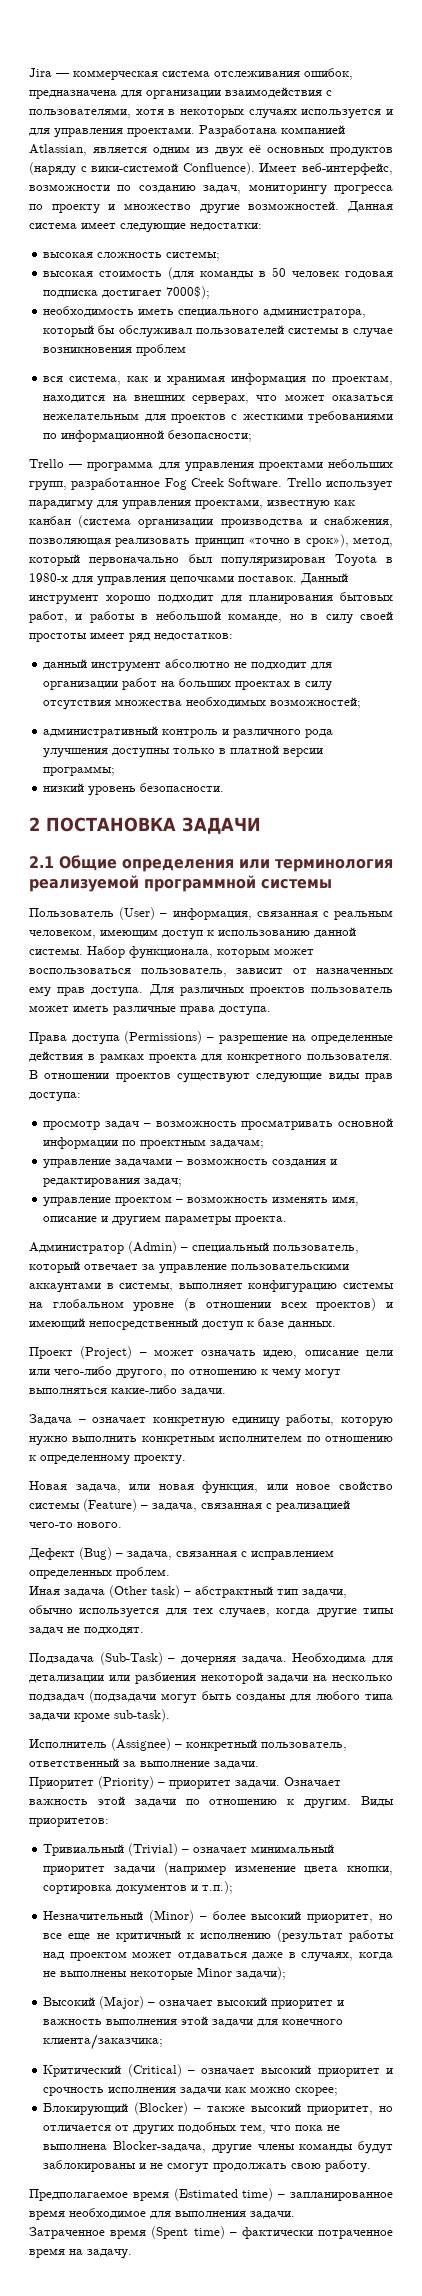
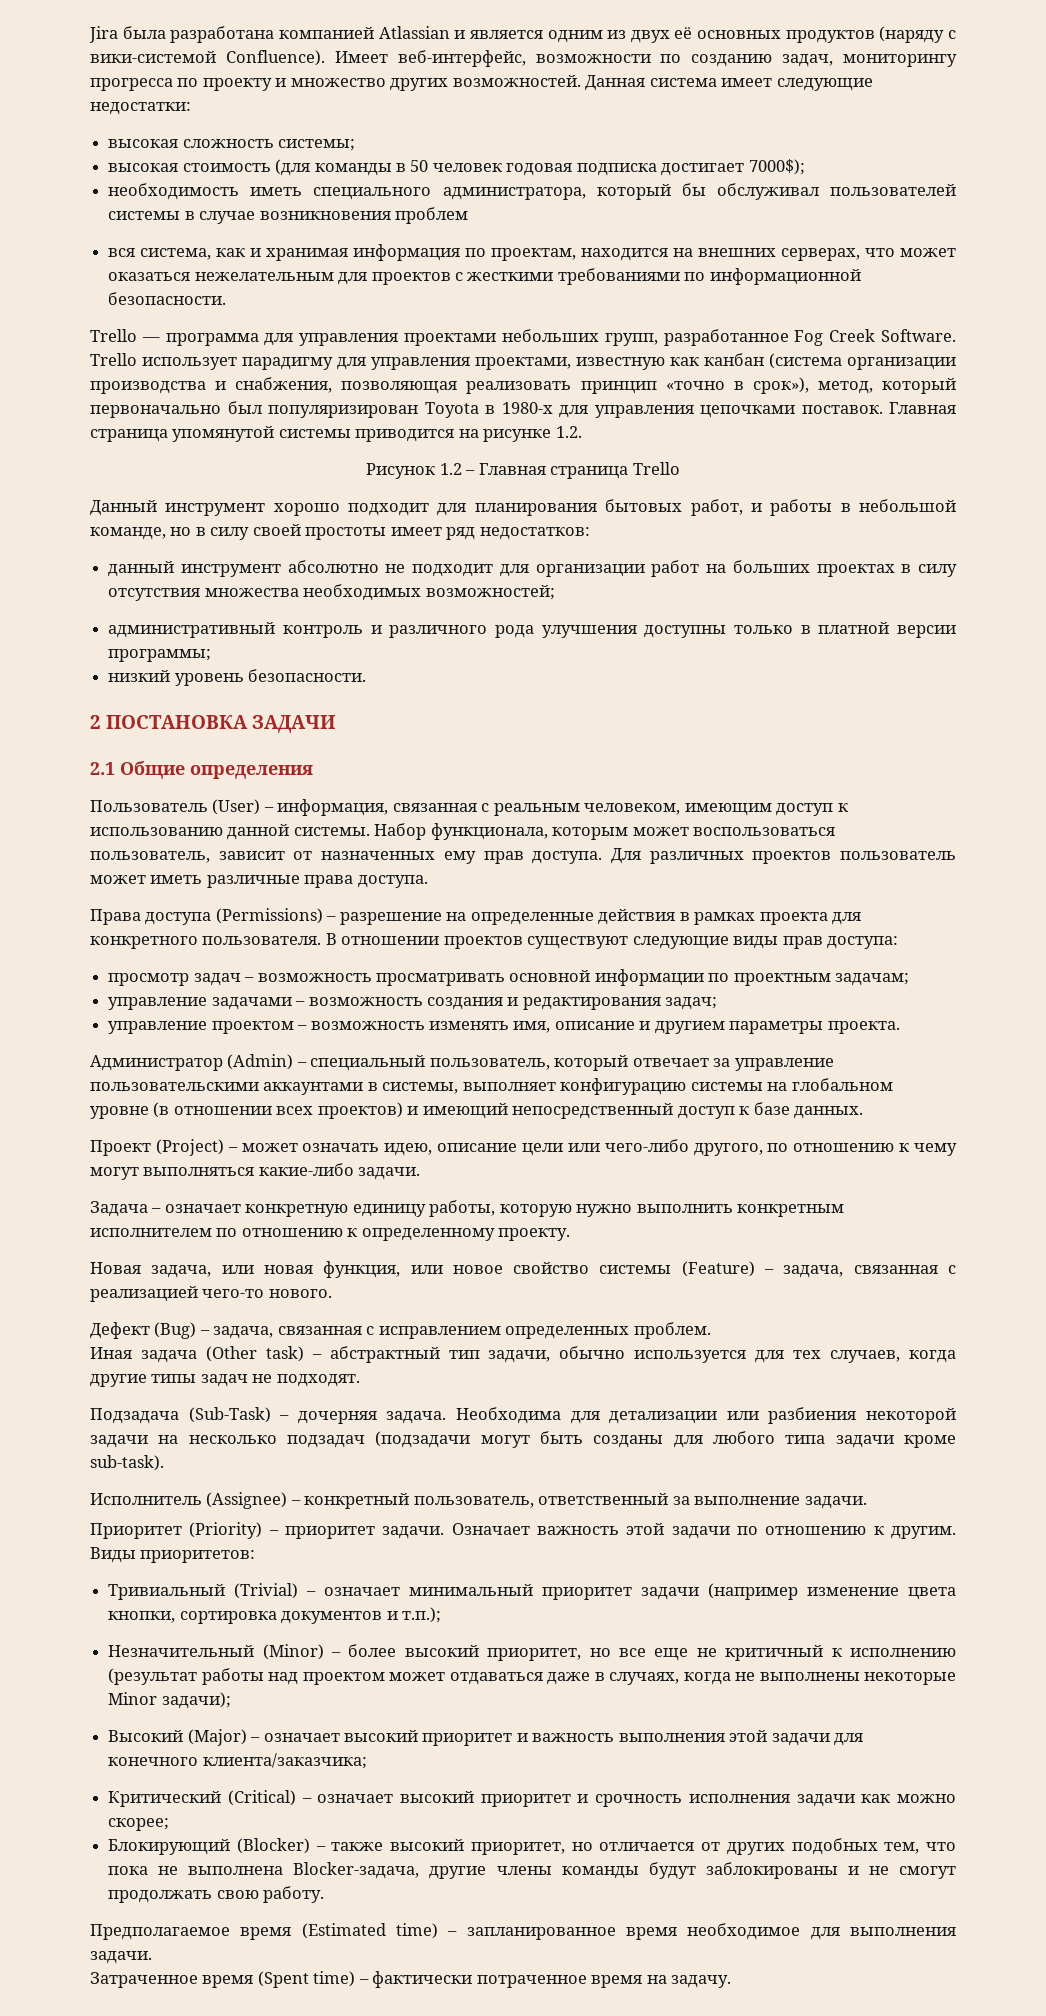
- Jira — коммерческая система отслеживания ошибок, предназначена для организации взаимодействия с пользователями, хотя в некоторых случаях используется и для управления проектами. Разработана компанией Atlassian, является одним из двух её основных продуктов (наряду с вики-системой Confluence).
+ Jira была разработана компанией Atlassian и является одним из двух её основных продуктов (наряду с вики-системой Confluence).
- Имеет веб-интерфейс, возможности по созданию задач, мониторингу прогресса по проекту и множество другие возможностей.
+ Имеет веб-интерфейс, возможности по созданию задач, мониторингу прогресса по проекту и множество других возможностей.
- вся система, как и хранимая информация по проектам, находится на внешних серверах, что может оказаться нежелательным для проектов с жесткими требованиями по информационной безопасности;
+ вся система, как и хранимая информация по проектам, находится на внешних серверах, что может оказаться нежелательным для проектов с жесткими требованиями по информационной безопасности.
- Trello использует парадигму для управления проектами, известную как канбан (система организации производства и снабжения, позволяющая реализовать принцип «точно в срок»), метод, который первоначально был популяризирован Toyota в 1980-х для управления цепочками поставок. Данный инструмент хорошо подходит для планирования бытовых работ, и работы в небольшой команде, но в силу своей простоты имеет ряд недостатков:
+ Trello использует парадигму для управления проектами, известную как канбан (система организации производства и снабжения, позволяющая реализовать принцип «точно в срок»), метод, который первоначально был популяризирован Toyota в 1980-х для управления цепочками поставок. Главная страница упомянутой системы приводится на рисунке 1.2.
+ Рисунок 1.2 – Главная страница Trello
+ Данный инструмент хорошо подходит для планирования бытовых работ, и работы в небольшой команде, но в силу своей простоты имеет ряд недостатков:
- 2.1 Общие определения или терминология реализуемой программной системы
+ 2.1 Общие определения

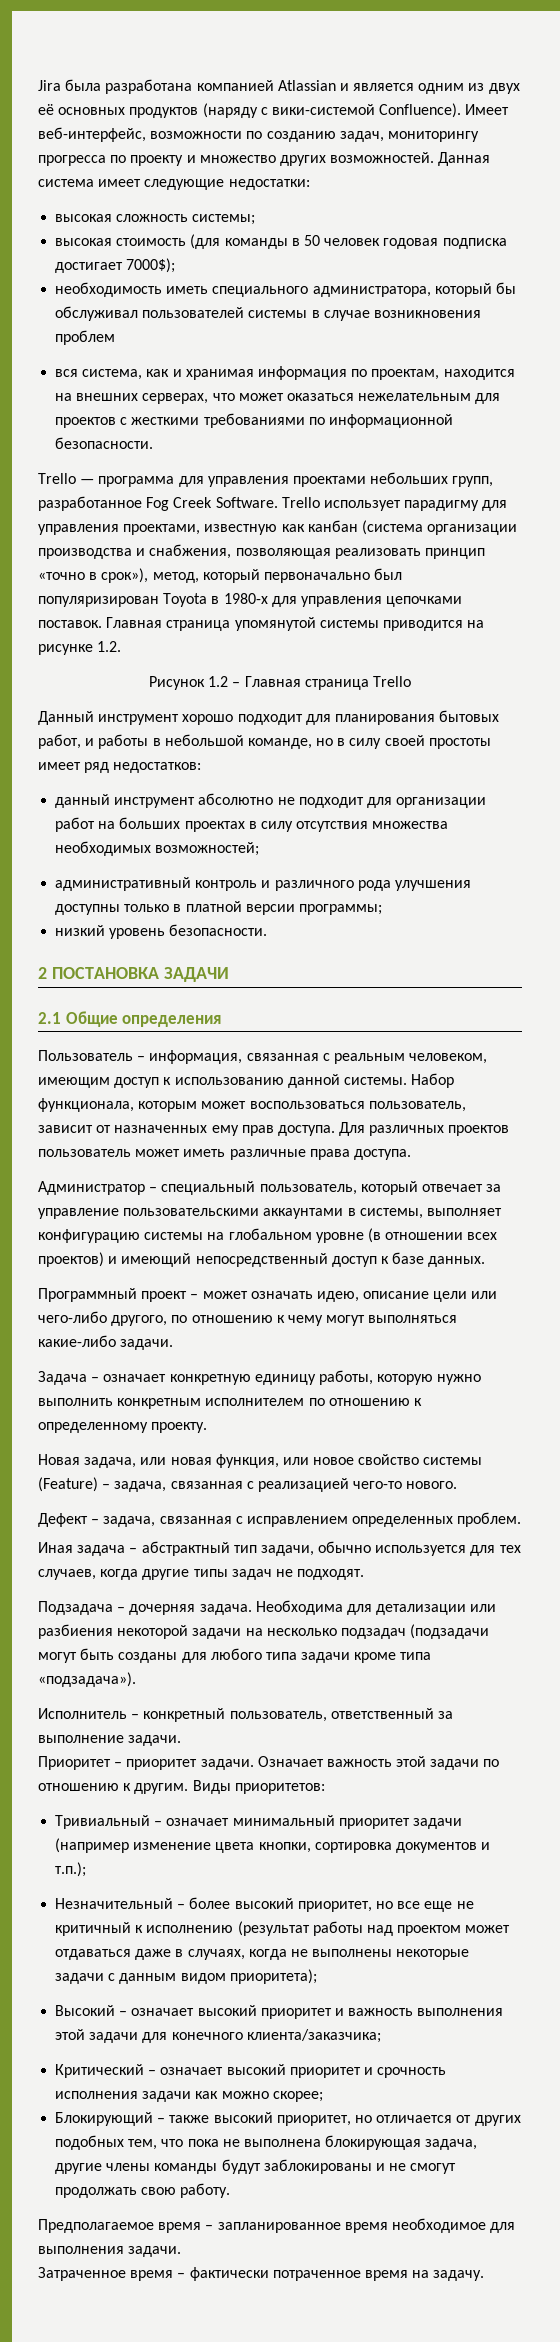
- Пользователь (User) – информация, связанная с реальным человеком, имеющим доступ к использованию данной системы.
+ Пользователь – информация, связанная с реальным человеком, имеющим доступ к использованию данной системы.
- Права доступа (Permissions) – разрешение на определенные действия в рамках проекта для конкретного пользователя. В отношении проектов существуют следующие виды прав доступа:
- просмотр задач – возможность просматривать основной информации по проектным задачам;
- управление задачами – возможность создания и редактирования задач;
- управление проектом – возможность изменять имя, описание и другием параметры проекта.
- Администратор (Admin) – специальный пользователь, который отвечает за управление пользовательскими аккаунтами в системы, выполняет конфигурацию системы на глобальном уровне (в отношении всех проектов) и имеющий непосредственный доступ к базе данных.
+ Администратор – специальный пользователь, который отвечает за управление пользовательскими аккаунтами в системы, выполняет конфигурацию системы на глобальном уровне (в отношении всех проектов) и имеющий непосредственный доступ к базе данных.
- Проект (Project) – может означать идею, описание цели или чего-либо другого, по отношению к чему могут выполняться какие-либо задачи.
+ Программный проект – может означать идею, описание цели или чего-либо другого, по отношению к чему могут выполняться какие-либо задачи.
- Дефект (Bug) – задача, связанная с исправлением определенных проблем.
+ Дефект – задача, связанная с исправлением определенных проблем.
- Иная задача (Other task) – абстрактный тип задачи, обычно используется для тех случаев, когда другие типы задач не подходят.
+ Иная задача – абстрактный тип задачи, обычно используется для тех случаев, когда другие типы задач не подходят.
- Подзадача (Sub-Task) – дочерняя задача.
+ Подзадача – дочерняя задача.
- Необходима для детализации или разбиения некоторой задачи на несколько подзадач (подзадачи могут быть созданы для любого типа задачи кроме sub-task).
+ Необходима для детализации или разбиения некоторой задачи на несколько подзадач (подзадачи могут быть созданы для любого типа задачи кроме типа «подзадача»).
- Исполнитель (Assignee) – конкретный пользователь, ответственный за выполнение задачи.
+ Исполнитель – конкретный пользователь, ответственный за выполнение задачи.
- Приоритет (Priority) – приоритет задачи.
+ Приоритет – приоритет задачи.
- Тривиальный (Trivial) – означает минимальный приоритет задачи (например изменение цвета кнопки, сортировка документов и т.п.);
+ Тривиальный – означает минимальный приоритет задачи (например изменение цвета кнопки, сортировка документов и т.п.);
- Незначительный (Minor) – более высокий приоритет, но все еще не критичный к исполнению (результат работы над проектом может отдаваться даже в случаях, когда не выполнены некоторые Minor задачи);
+ Незначительный – более высокий приоритет, но все еще не критичный к исполнению (результат работы над проектом может отдаваться даже в случаях, когда не выполнены некоторые задачи с данным видом приоритета);
- Высокий (Major) – означает высокий приоритет и важность выполнения этой задачи для конечного клиента/заказчика;
+ Высокий – означает высокий приоритет и важность выполнения этой задачи для конечного клиента/заказчика;
- Критический (Critical) – означает высокий приоритет и срочность исполнения задачи как можно скорее;
+ Критический – означает высокий приоритет и срочность исполнения задачи как можно скорее;
- Блокирующий (Blocker) – также высокий приоритет, но отличается от других подобных тем, что пока не выполнена Blocker-задача, другие члены команды будут заблокированы и не смогут продолжать свою работу.
+ Блокирующий – также высокий приоритет, но отличается от других подобных тем, что пока не выполнена блокирующая задача, другие члены команды будут заблокированы и не смогут продолжать свою работу.
- Предполагаемое время (Estimated time) – запланированное время необходимое для выполнения задачи.
+ Предполагаемое время – запланированное время необходимое для выполнения задачи.
- Затраченное время (Spent time) – фактически потраченное время на задачу.
+ Затраченное время – фактически потраченное время на задачу.

